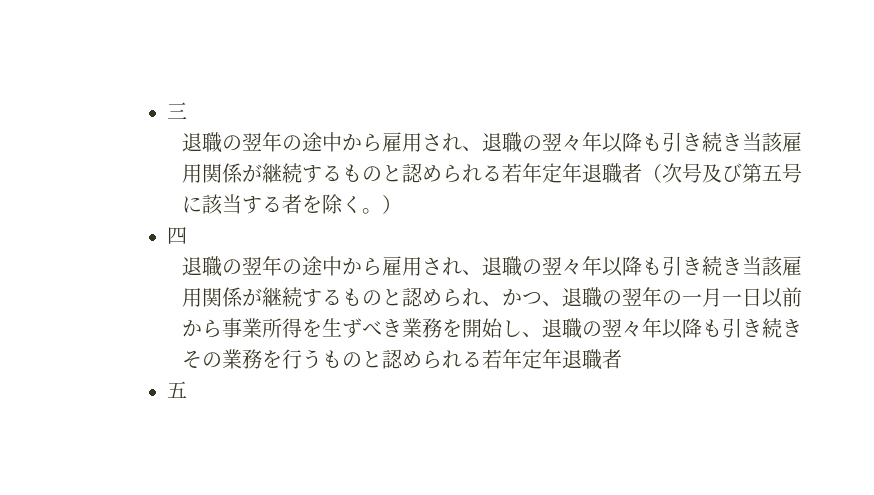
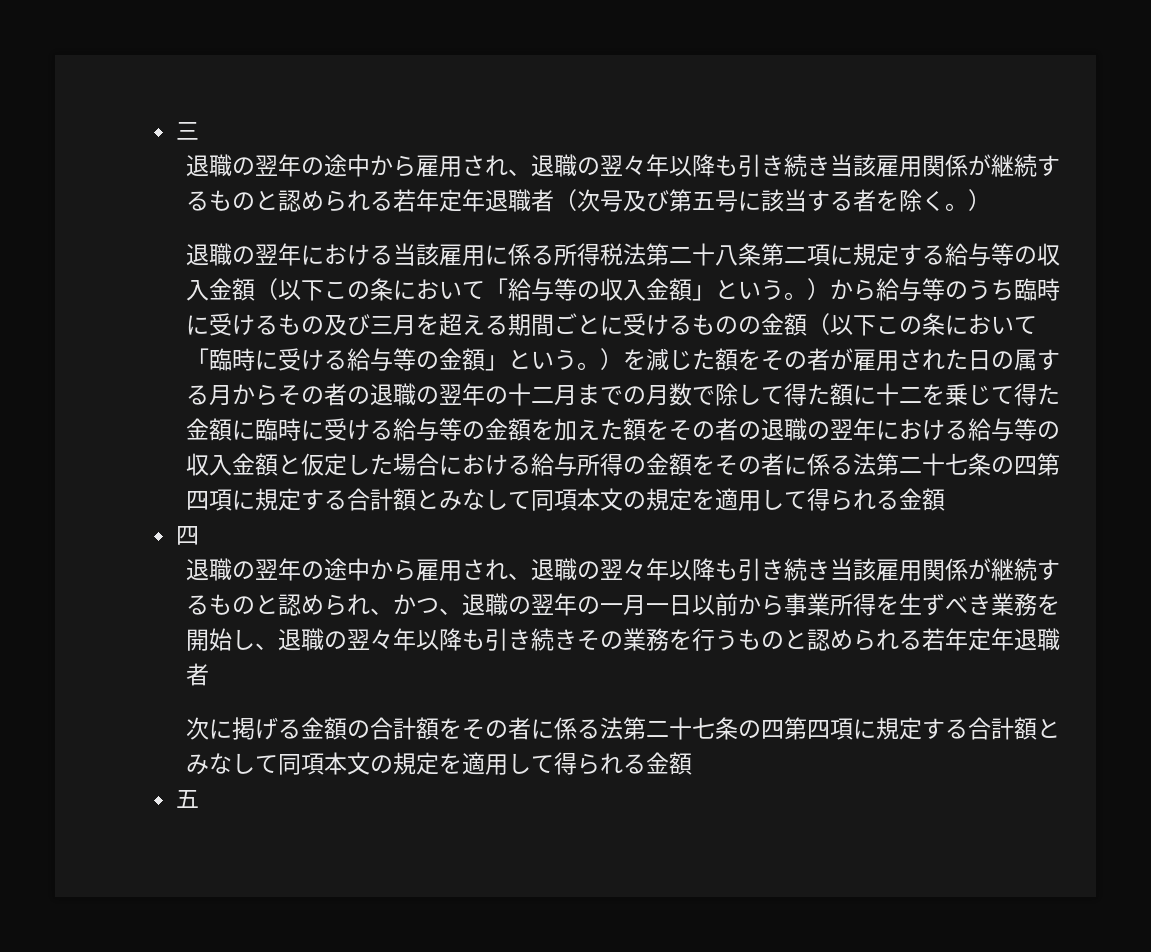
+ 退職の翌年における当該雇用に係る所得税法第二十八条第二項に規定する給与等の収入金額（以下この条において「給与等の収入金額」という。）から給与等のうち臨時に受けるもの及び三月を超える期間ごとに受けるものの金額（以下この条において「臨時に受ける給与等の金額」という。）を減じた額をその者が雇用された日の属する月からその者の退職の翌年の十二月までの月数で除して得た額に十二を乗じて得た金額に臨時に受ける給与等の金額を加えた額をその者の退職の翌年における給与等の収入金額と仮定した場合における給与所得の金額をその者に係る法第二十七条の四第四項に規定する合計額とみなして同項本文の規定を適用して得られる金額
+ 次に掲げる金額の合計額をその者に係る法第二十七条の四第四項に規定する合計額とみなして同項本文の規定を適用して得られる金額

